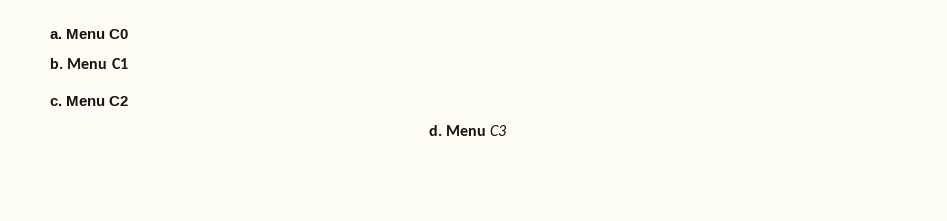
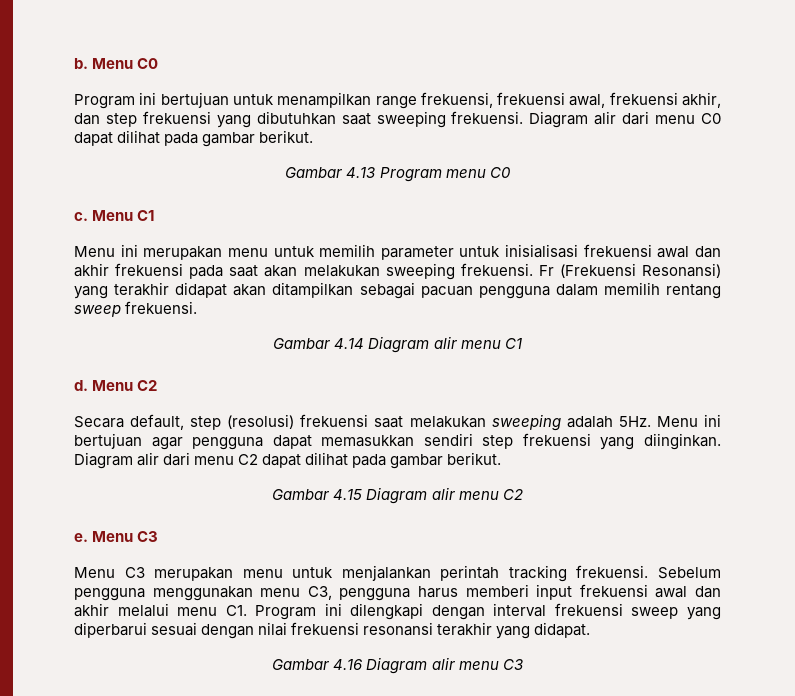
- a.
+ b.
- b. Menu C1
- c. Menu C2
- d. Menu C3
+ Program ini bertujuan untuk menampilkan range frekuensi, frekuensi awal, frekuensi akhir, dan step frekuensi yang dibutuhkan saat sweeping frekuensi. Diagram alir dari menu C0 dapat dilihat pada gambar berikut.
+ Gambar 4.13 Program menu C0
+ c. Menu C1
+ Menu ini merupakan menu untuk memilih parameter untuk inisialisasi frekuensi awal dan akhir frekuensi pada saat akan melakukan sweeping frekuensi. Fr (Frekuensi Resonansi) yang terakhir didapat akan ditampilkan sebagai pacuan pengguna dalam memilih rentang sweep frekuensi.
+ Gambar 4.14 Diagram alir menu C1
+ d. Menu C2
+ Secara default, step (resolusi) frekuensi saat melakukan sweeping adalah 5Hz. Menu ini bertujuan agar pengguna dapat memasukkan sendiri step frekuensi yang diinginkan. Diagram alir dari menu C2 dapat dilihat pada gambar berikut.
+ Gambar 4.15 Diagram alir menu C2
+ e. Menu C3
+ Menu C3 merupakan menu untuk menjalankan perintah tracking frekuensi. Sebelum pengguna menggunakan menu C3, pengguna harus memberi input frekuensi awal dan akhir melalui menu C1. Program ini dilengkapi dengan interval frekuensi sweep yang diperbarui sesuai dengan nilai frekuensi resonansi terakhir yang didapat.
+ Gambar 4.16 Diagram alir menu C3

